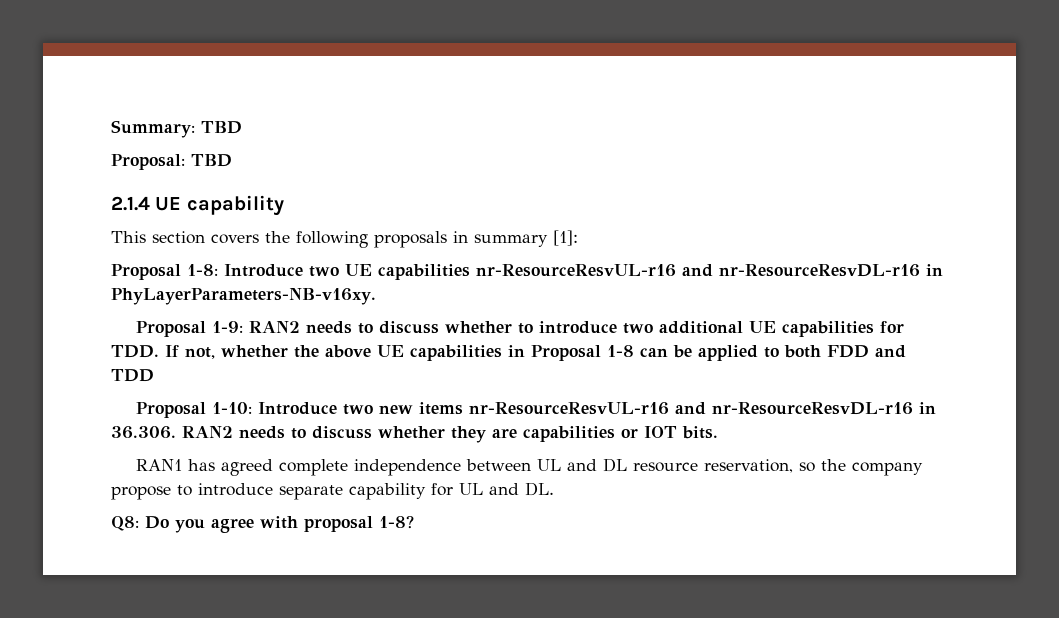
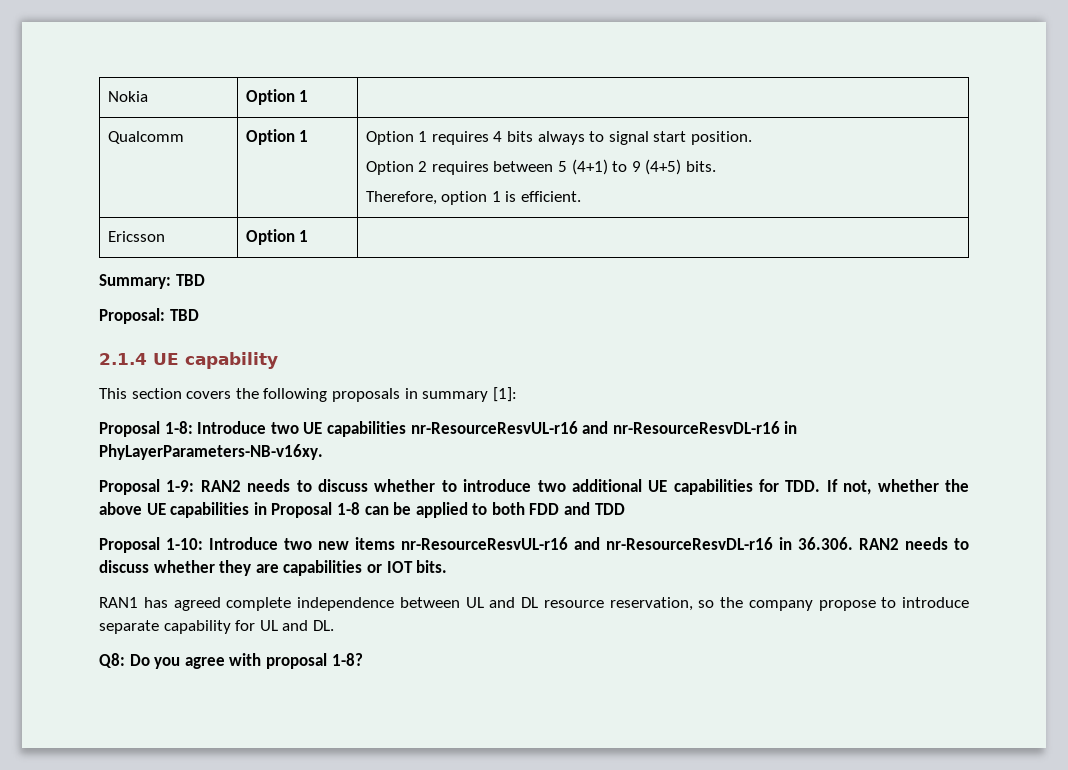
+ Nokia | Option 1 |
+ Qualcomm | Option 1 | Option 1 requires 4 bits always to signal start position.
+ Option 2 requires between 5 (4+1) to 9 (4+5) bits.
+ Therefore, option 1 is efficient.
+ Ericsson | Option 1 |

